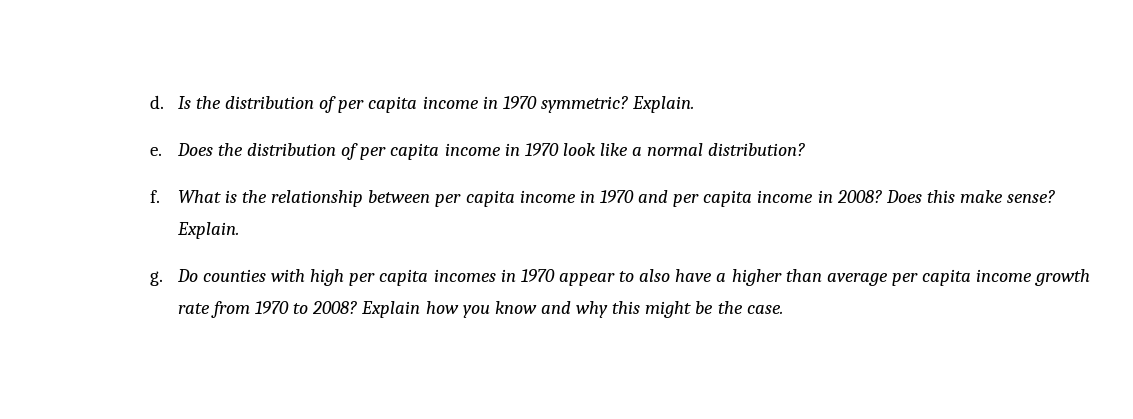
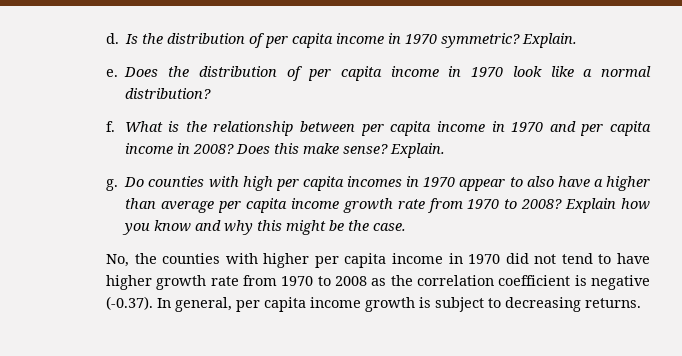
+ No, the counties with higher per capita income in 1970 did not tend to have higher growth rate from 1970 to 2008 as the correlation coefficient is negative (-0.37). In general, per capita income growth is subject to decreasing returns.

